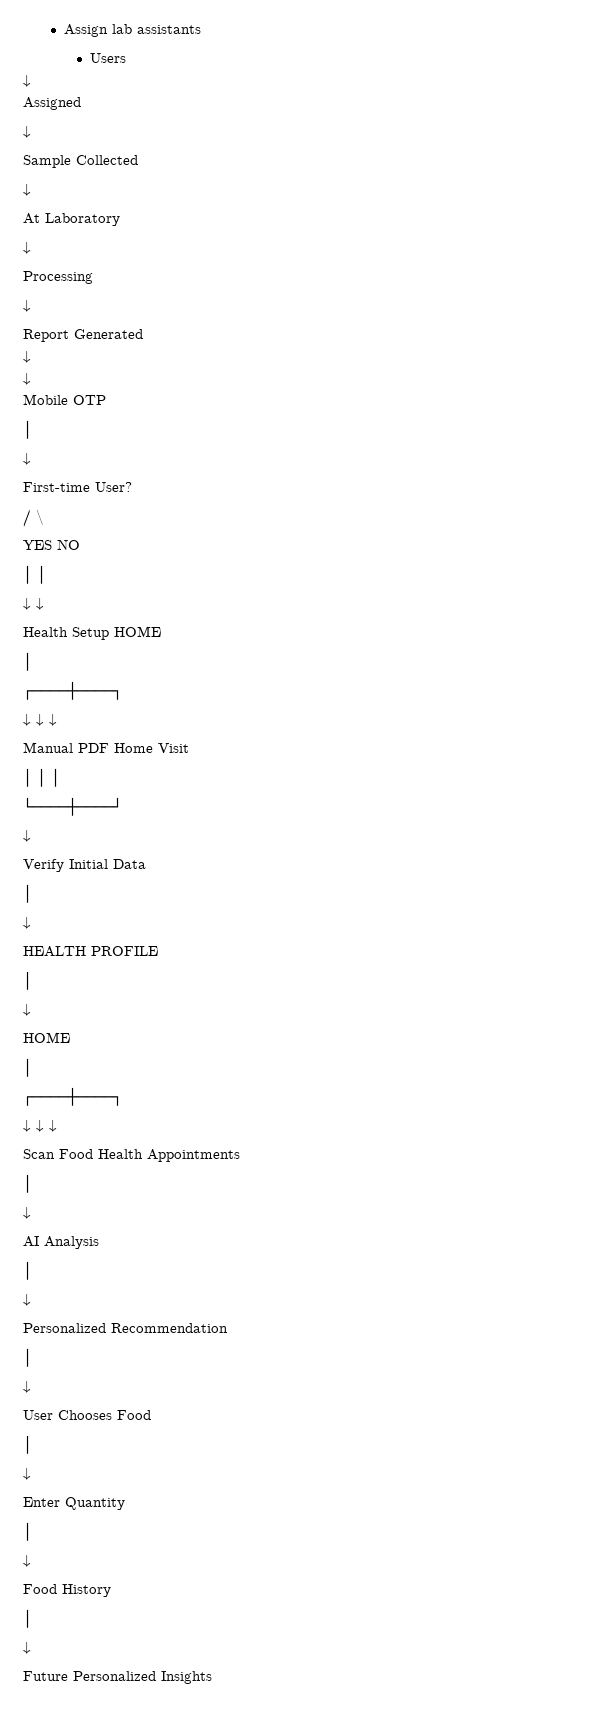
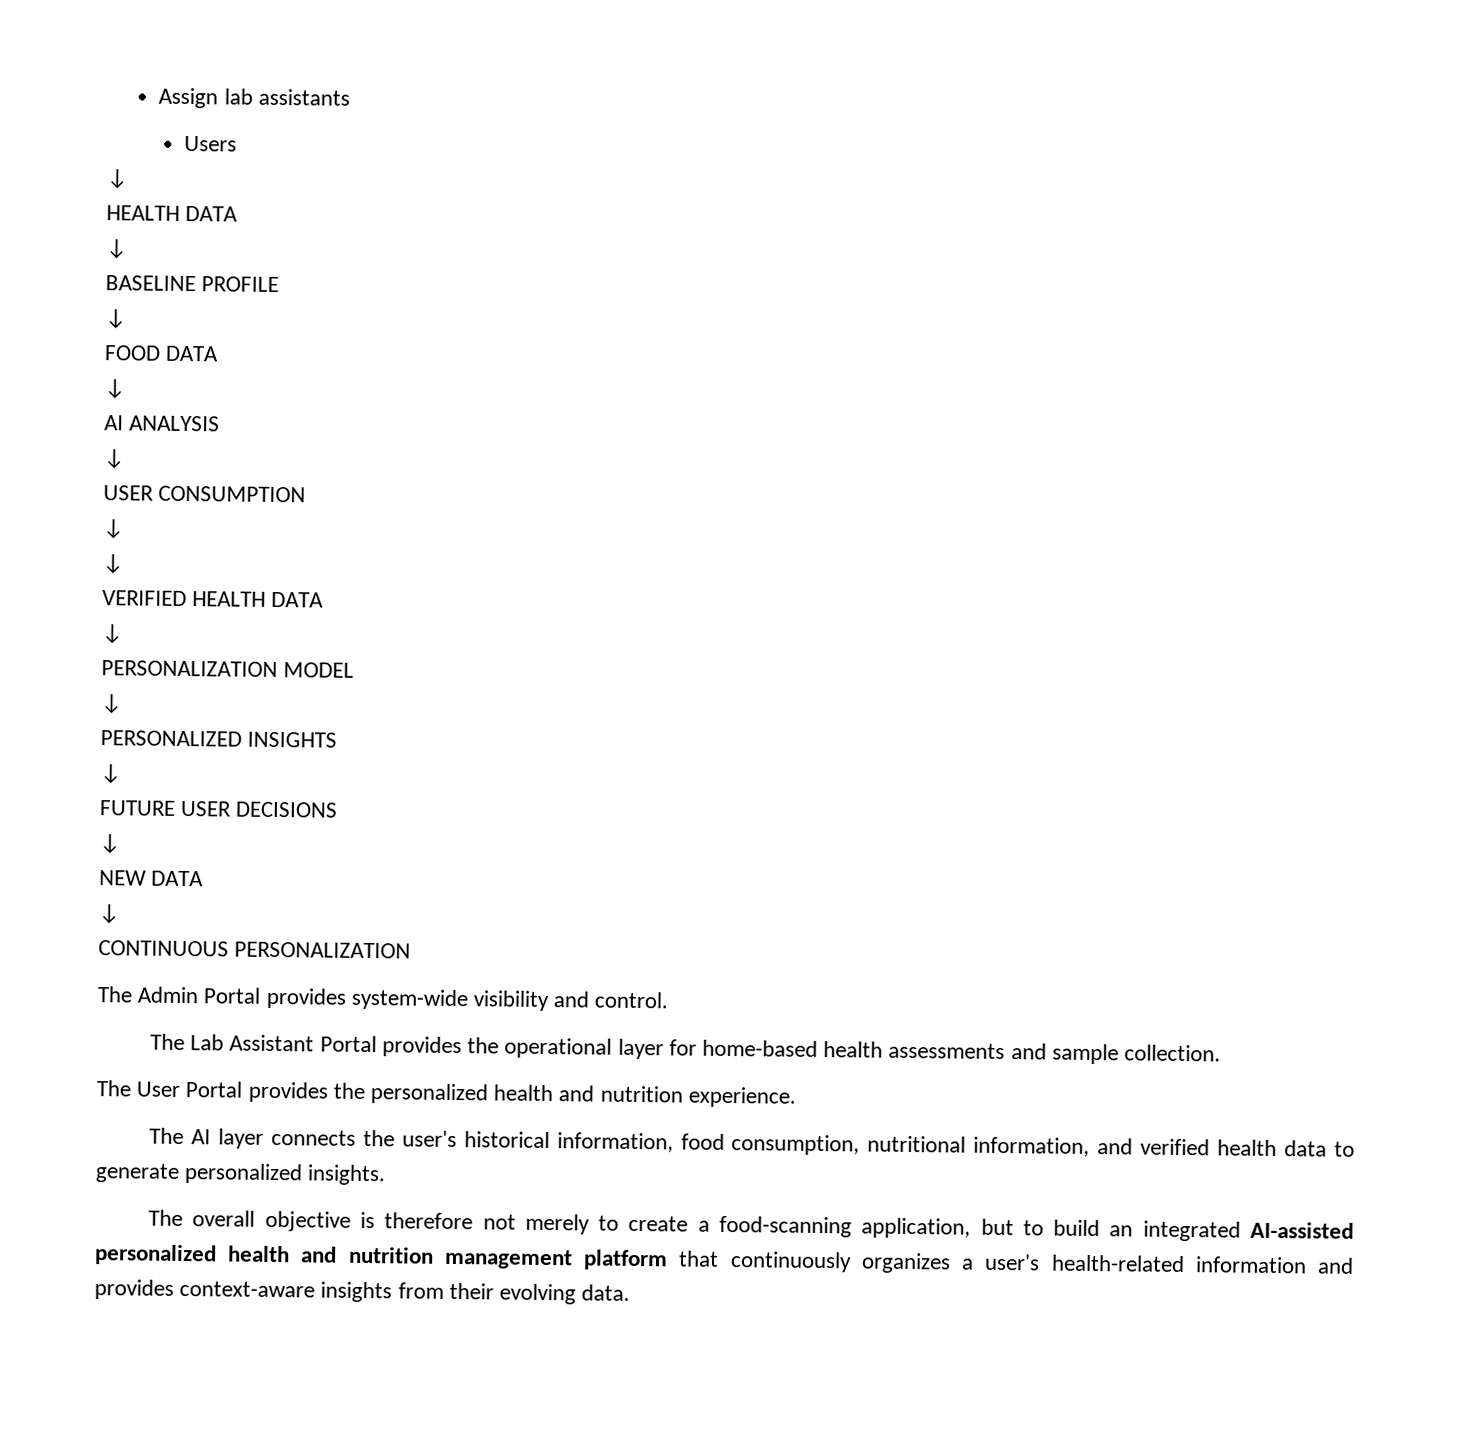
  Users
  ↓
- Assigned
+ HEALTH DATA
  ↓
- Sample Collected
+ BASELINE PROFILE
  ↓
- At Laboratory
+ FOOD DATA
  ↓
- Processing
+ AI ANALYSIS
  ↓
- Report Generated
+ USER CONSUMPTION
- Mobile OTP
- │
+ VERIFIED HEALTH DATA
  ↓
- First-time User?
- / \
- YES NO
- │ │
- ↓ ↓
- Health Setup HOME
- │
- ┌────┼────┐
- ↓ ↓ ↓
- Manual PDF Home Visit
- │ │ │
- └────┼────┘
+ PERSONALIZATION MODEL
  ↓
- Verify Initial Data
- │
+ PERSONALIZED INSIGHTS
  ↓
- HEALTH PROFILE
- │
+ FUTURE USER DECISIONS
  ↓
- HOME
- │
- ┌────┼────┐
- ↓ ↓ ↓
- Scan Food Health Appointments
- │
+ NEW DATA
  ↓
- AI Analysis
- │
- ↓
- Personalized Recommendation
- │
- ↓
- User Chooses Food
- │
- ↓
- Enter Quantity
- │
- ↓
- Food History
- │
- ↓
- Future Personalized Insights
+ CONTINUOUS PERSONALIZATION
+ The Admin Portal provides system-wide visibility and control.
+ The Lab Assistant Portal provides the operational layer for home-based health assessments and sample collection.
+ The User Portal provides the personalized health and nutrition experience.
+ The AI layer connects the user's historical information, food consumption, nutritional information, and verified health data to generate personalized insights.
+ The overall objective is therefore not merely to create a food-scanning application, but to build an integrated AI-assisted personalized health and nutrition management platform that continuously organizes a user's health-related information and provides context-aware insights from their evolving data.

